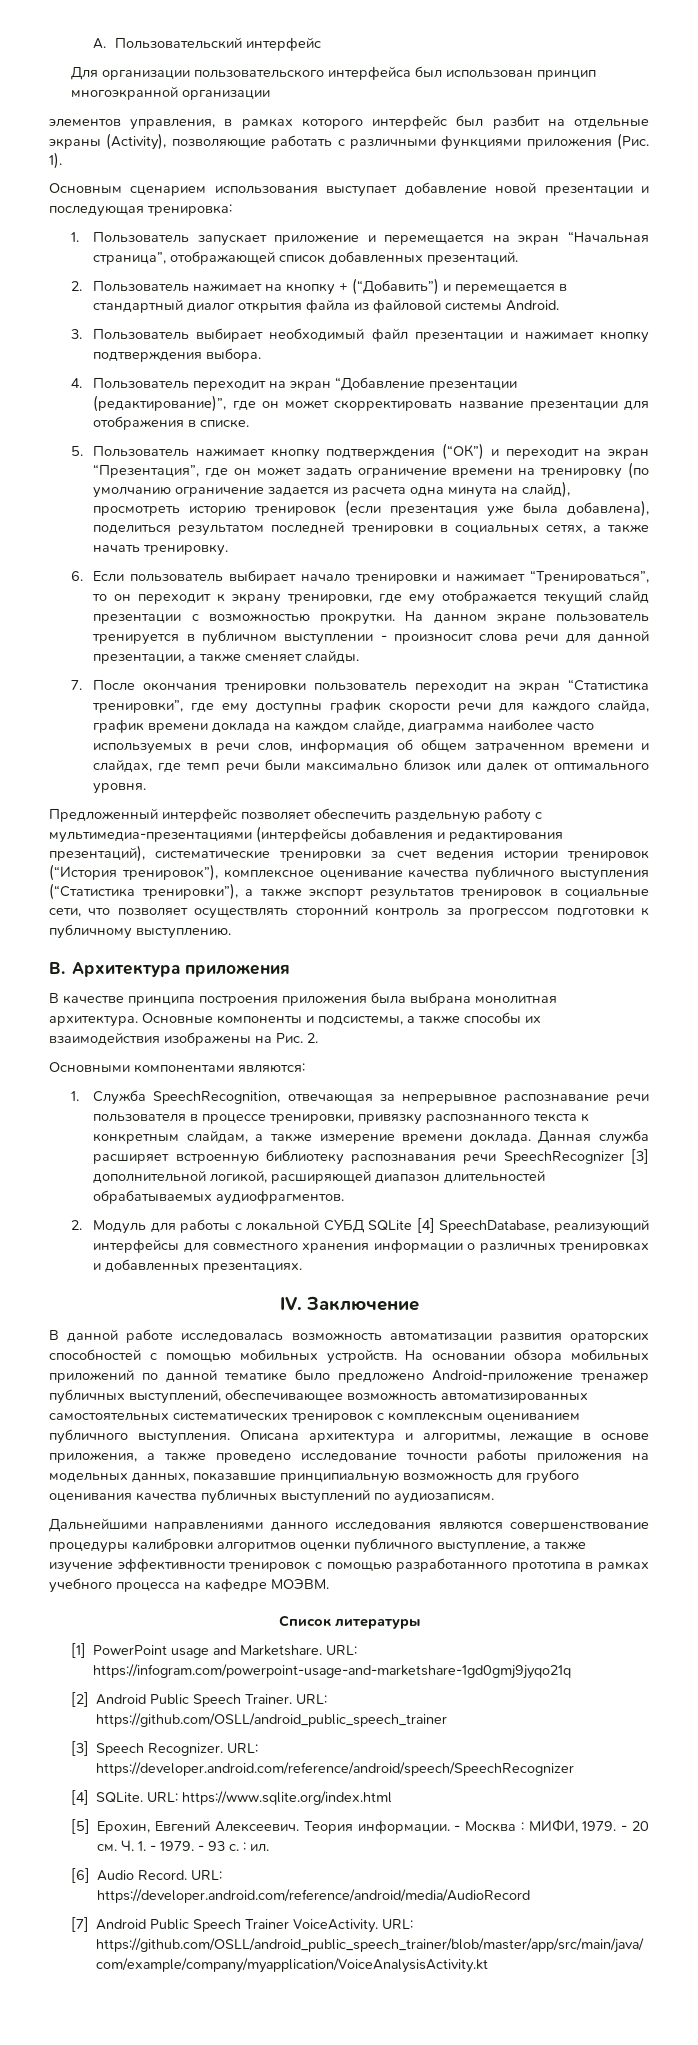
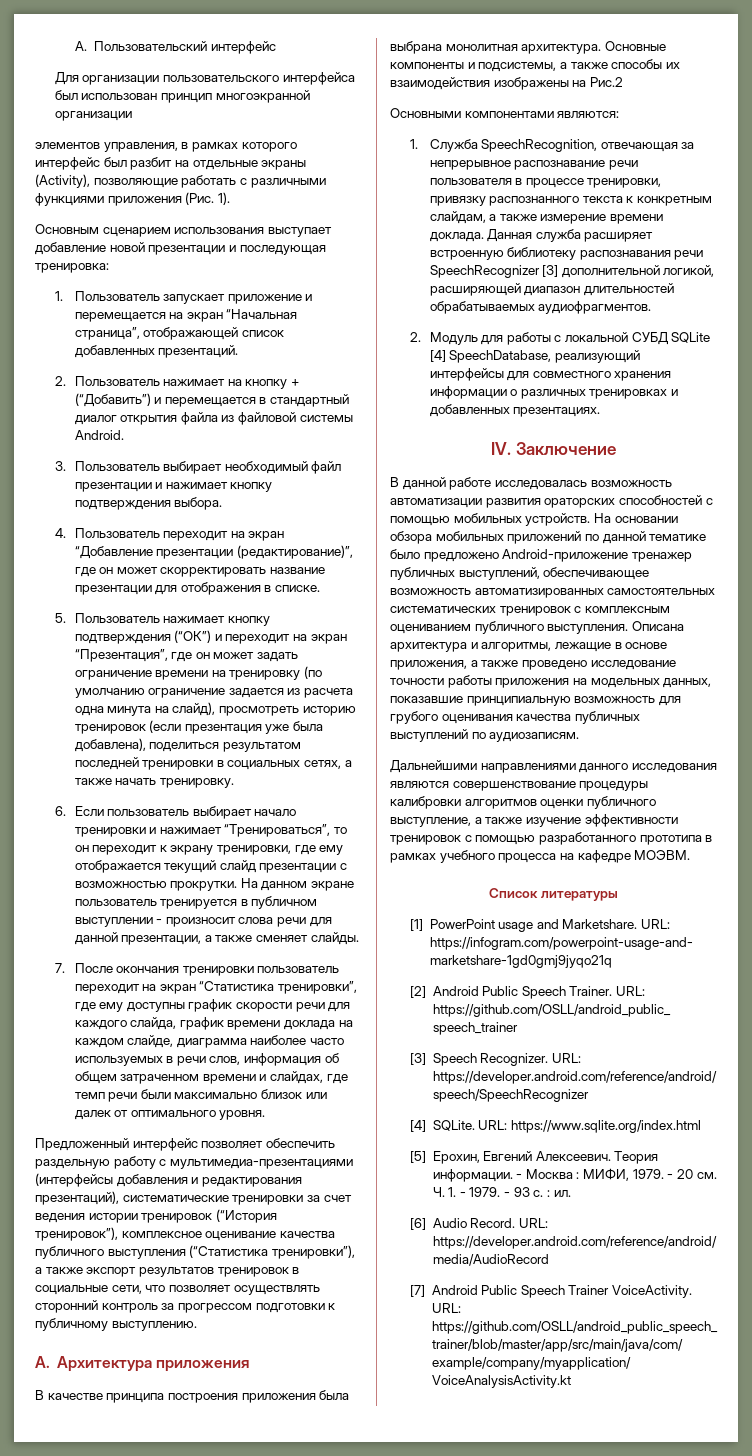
- B. Архитектура приложения
+ A. Архитектура приложения
- Основные компоненты и подсистемы, а также способы их взаимодействия изображены на Рис. 2.
+ Основные компоненты и подсистемы, а также способы их взаимодействия изображены на Рис.2

